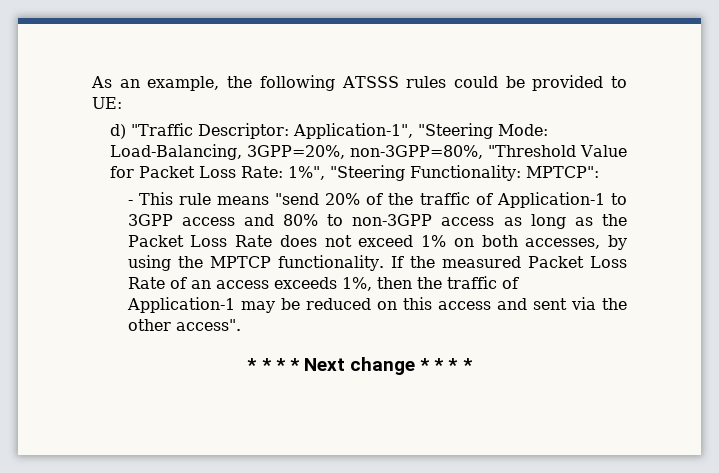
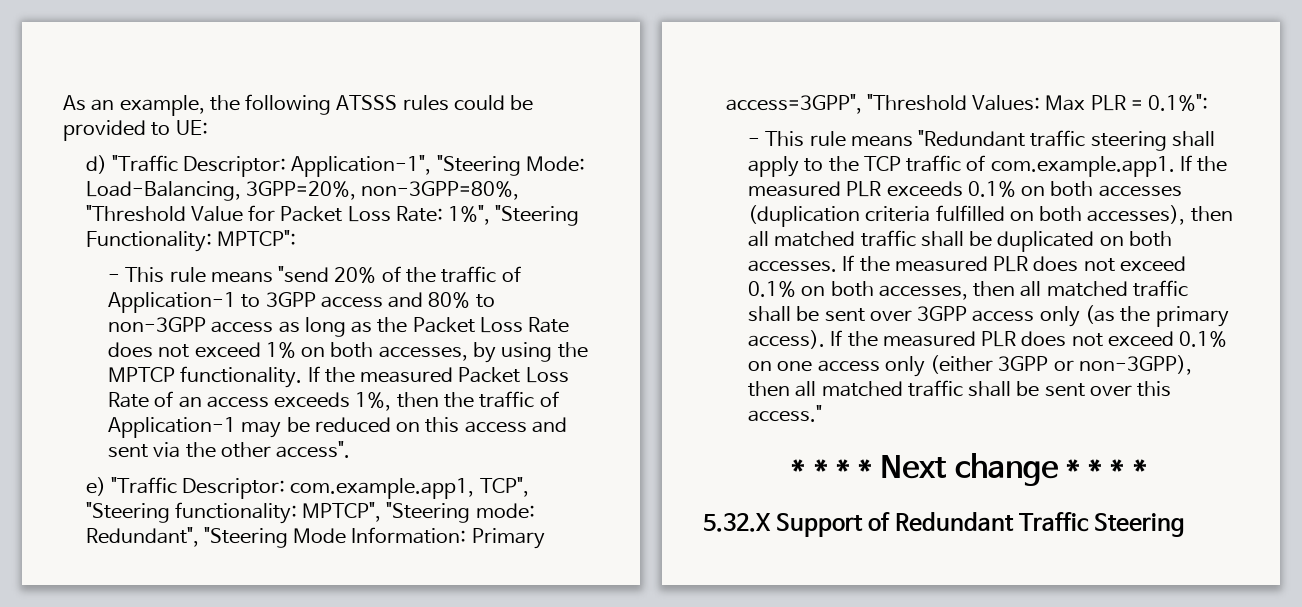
+ e) "Traffic Descriptor: com.example.app1, TCP", "Steering functionality: MPTCP", "Steering mode: Redundant", "Steering Mode Information: Primary access=3GPP", "Threshold Values: Max PLR = 0.1%":
+ - This rule means "Redundant traffic steering shall apply to the TCP traffic of com.example.app1. If the measured PLR exceeds 0.1% on both accesses (duplication criteria fulfilled on both accesses), then all matched traffic shall be duplicated on both accesses. If the measured PLR does not exceed 0.1% on both accesses, then all matched traffic shall be sent over 3GPP access only (as the primary access). If the measured PLR does not exceed 0.1% on one access only (either 3GPP or non-3GPP), then all matched traffic shall be sent over this access."
+ 5.32.X Support of Redundant Traffic Steering

